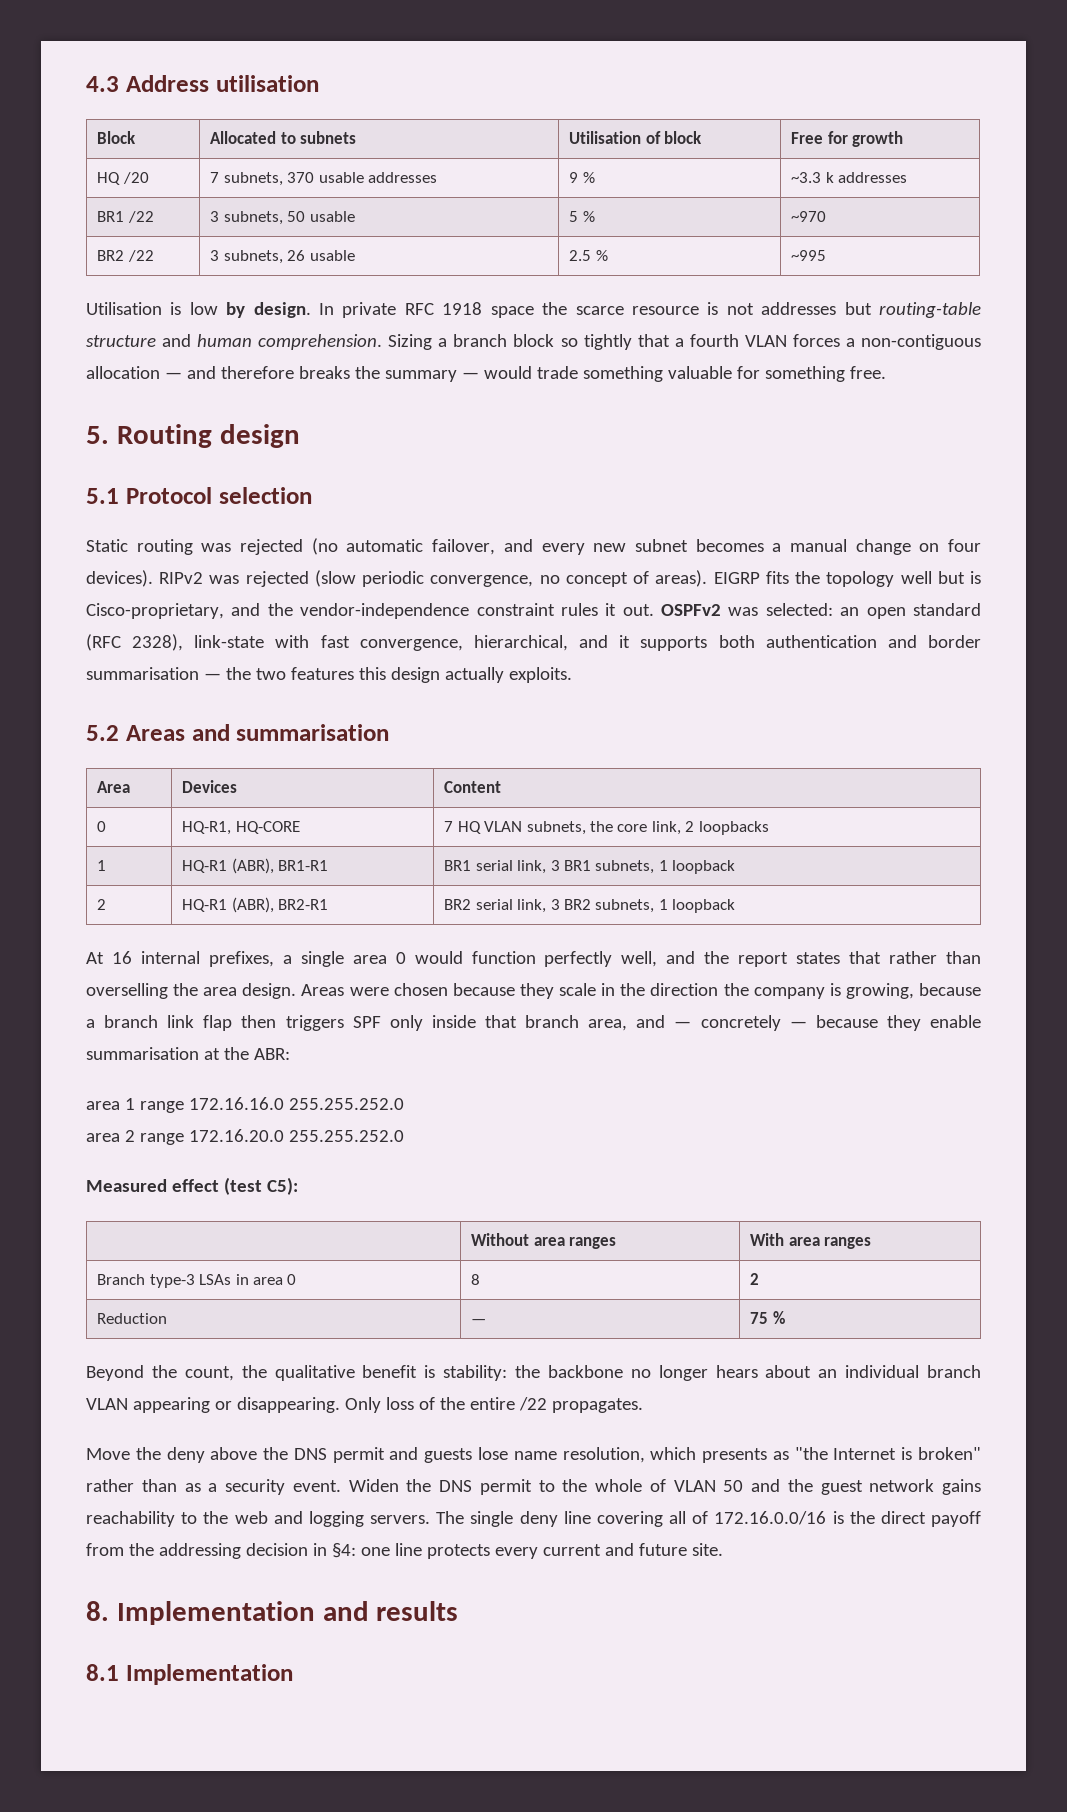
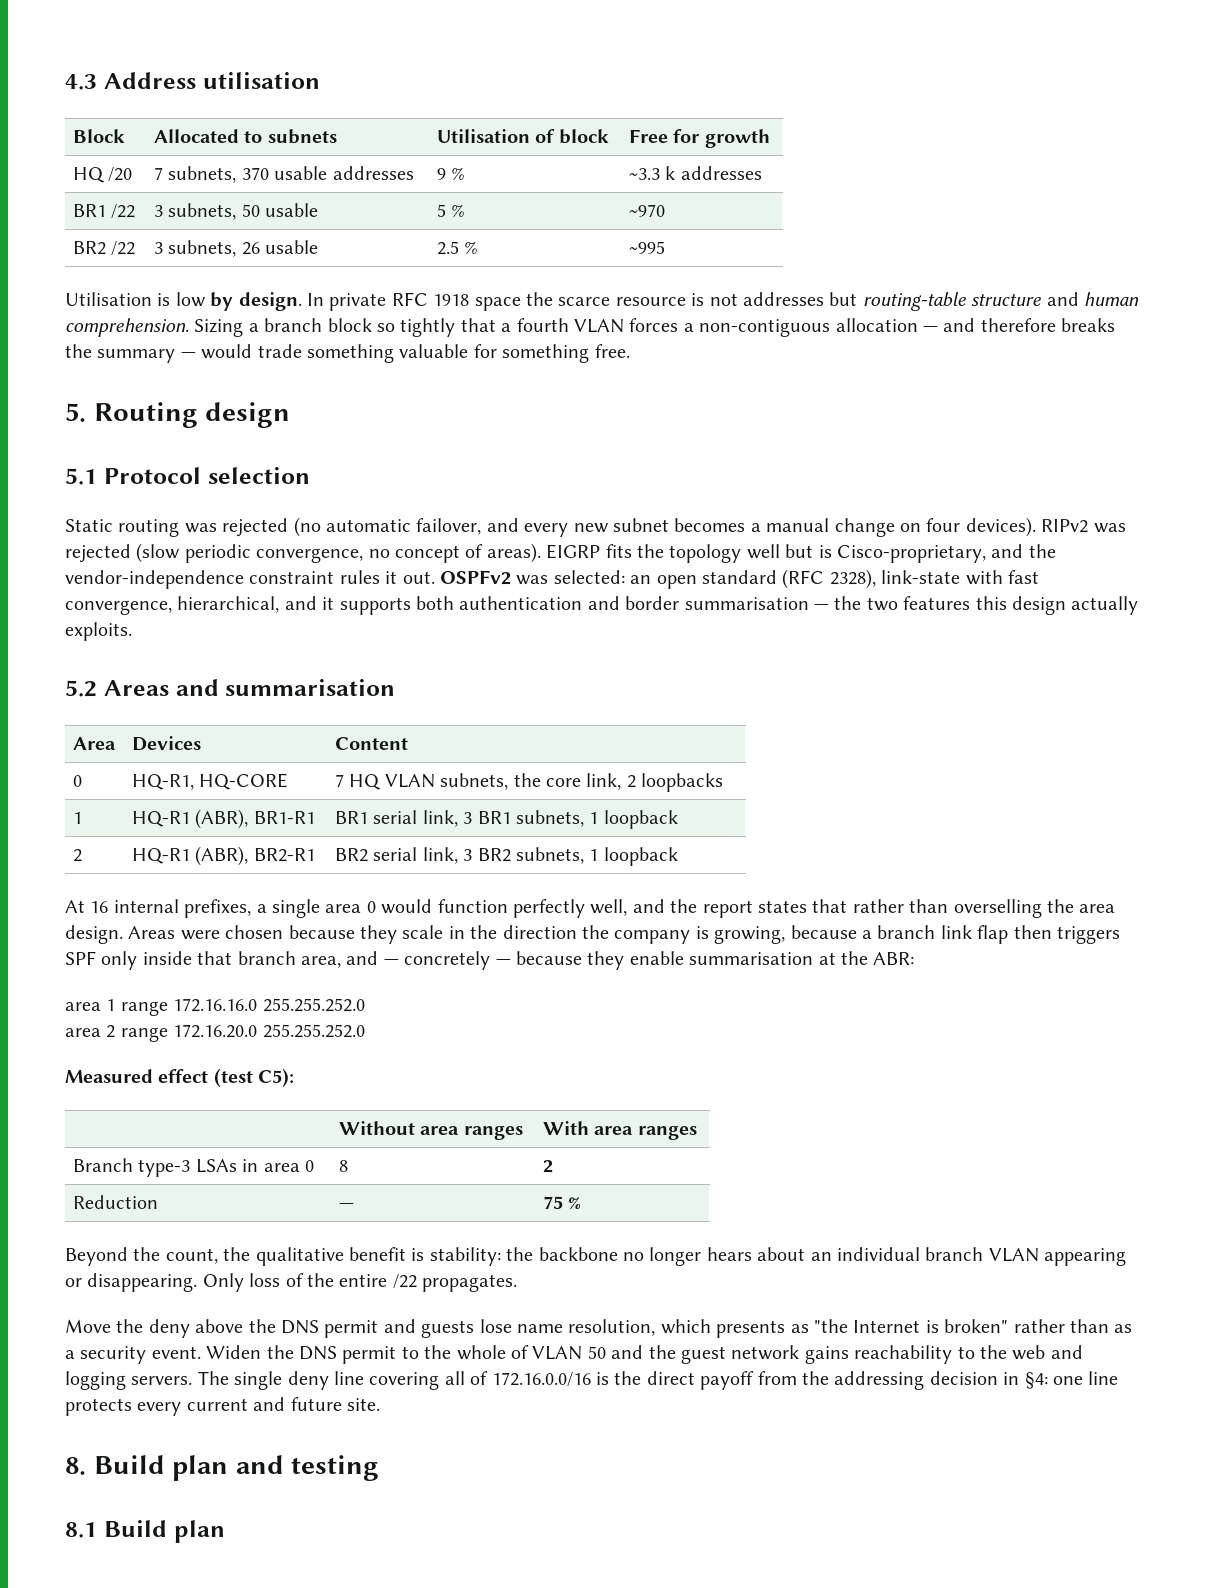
- 8. Implementation and results
+ 8. Build plan and testing
- 8.1 Implementation
+ 8.1 Build plan

